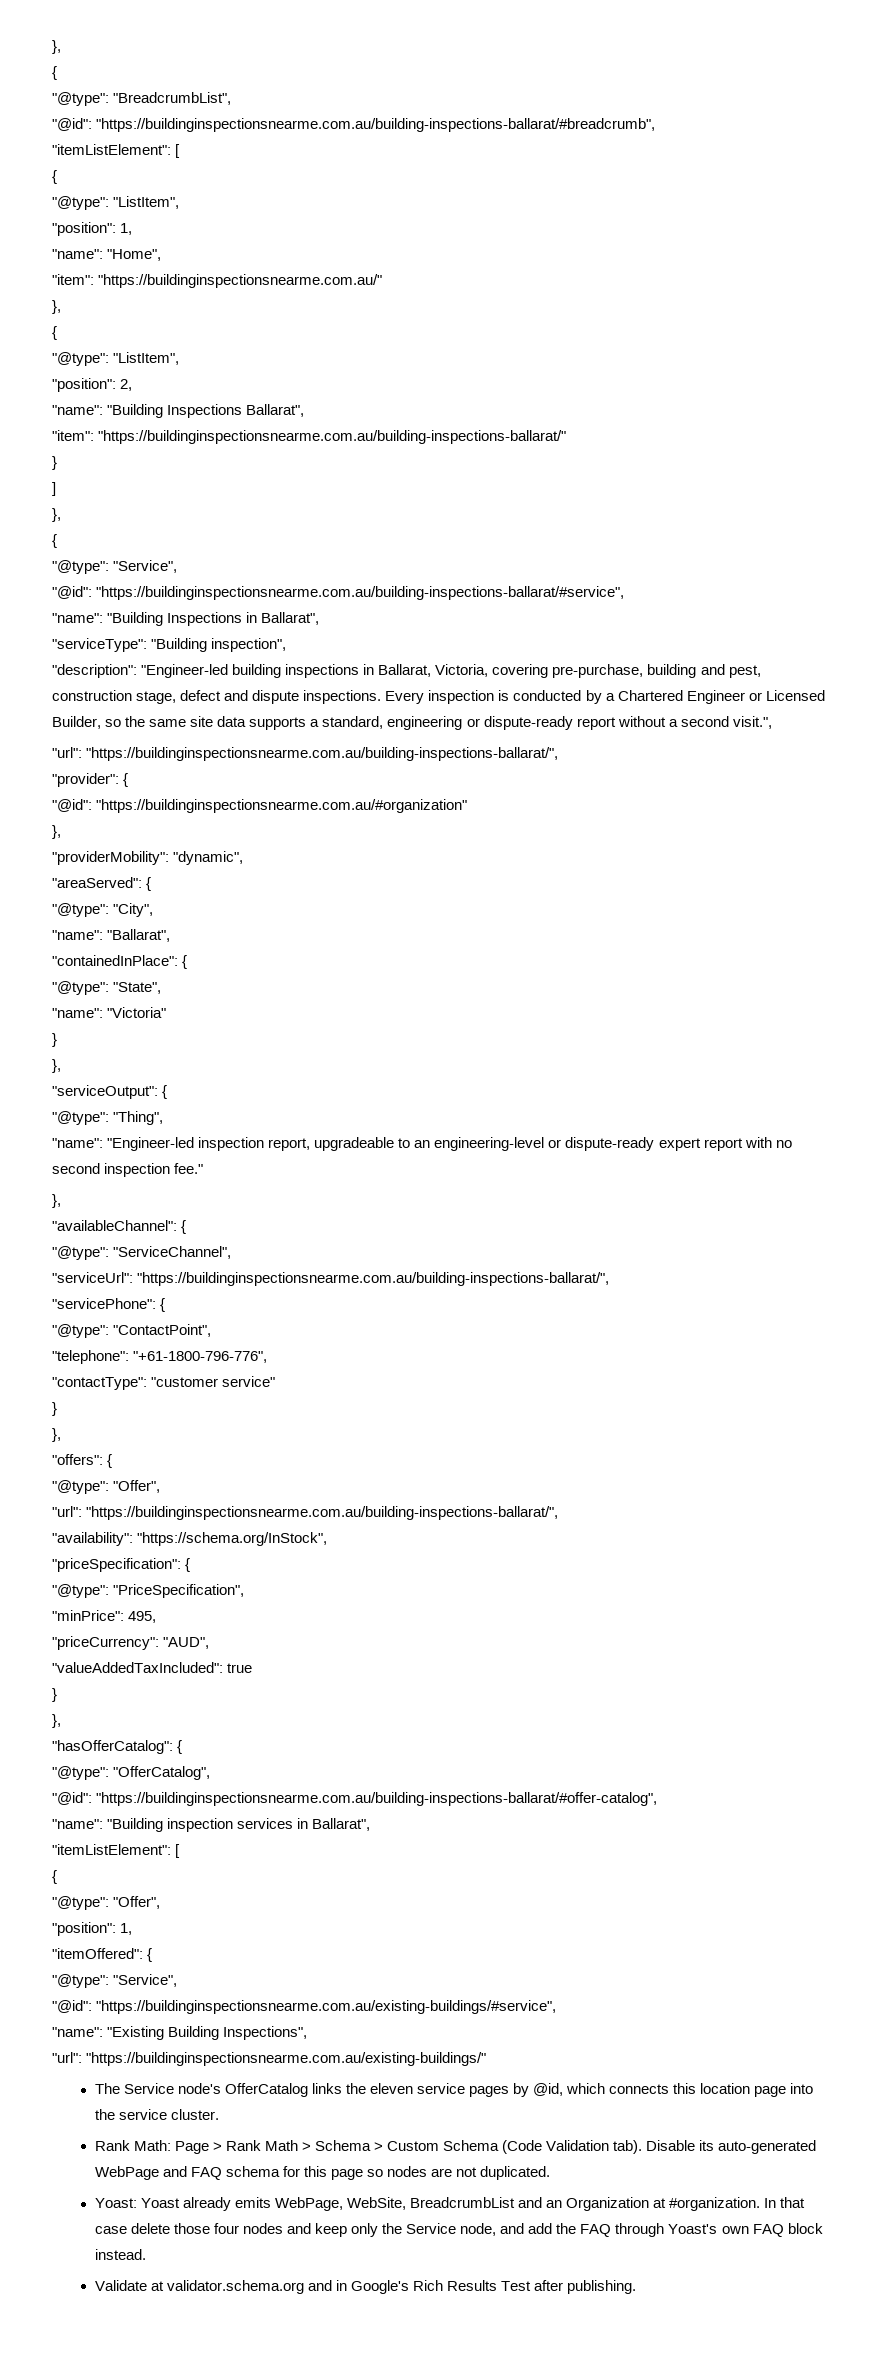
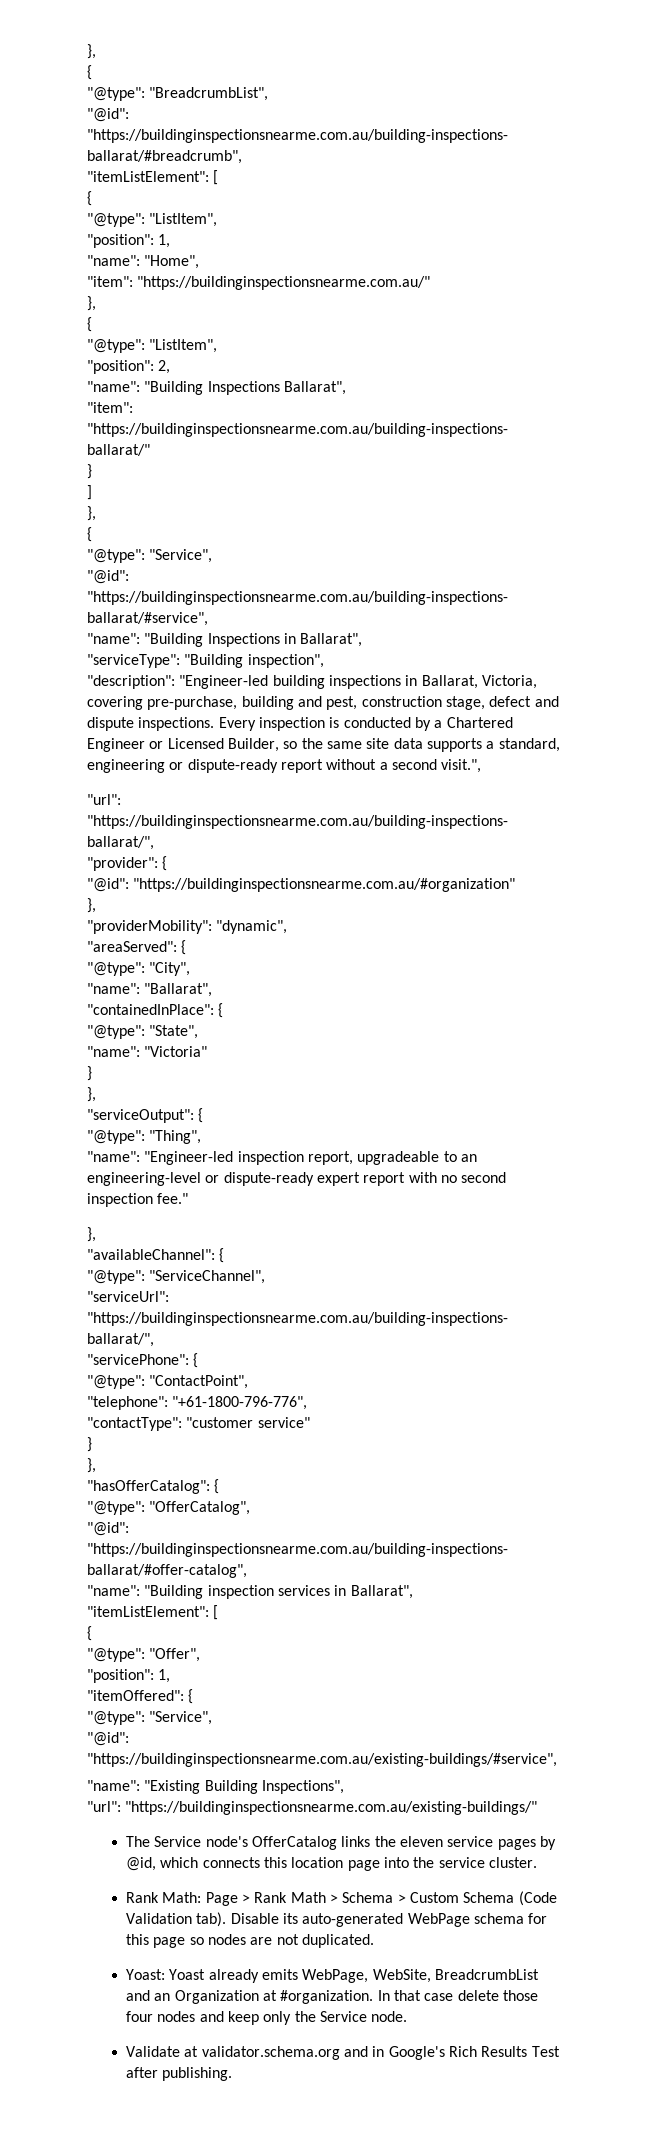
- "offers": {
- "@type": "Offer",
- "url": "https://buildinginspectionsnearme.com.au/building-inspections-ballarat/",
- "availability": "https://schema.org/InStock",
- "priceSpecification": {
- "@type": "PriceSpecification",
- "minPrice": 495,
- "priceCurrency": "AUD",
- "valueAddedTaxIncluded": true
- }
- },
- Disable its auto-generated WebPage and FAQ schema for this page so nodes are not duplicated.
+ Disable its auto-generated WebPage schema for this page so nodes are not duplicated.
- In that case delete those four nodes and keep only the Service node, and add the FAQ through Yoast's own FAQ block instead.
+ In that case delete those four nodes and keep only the Service node.

